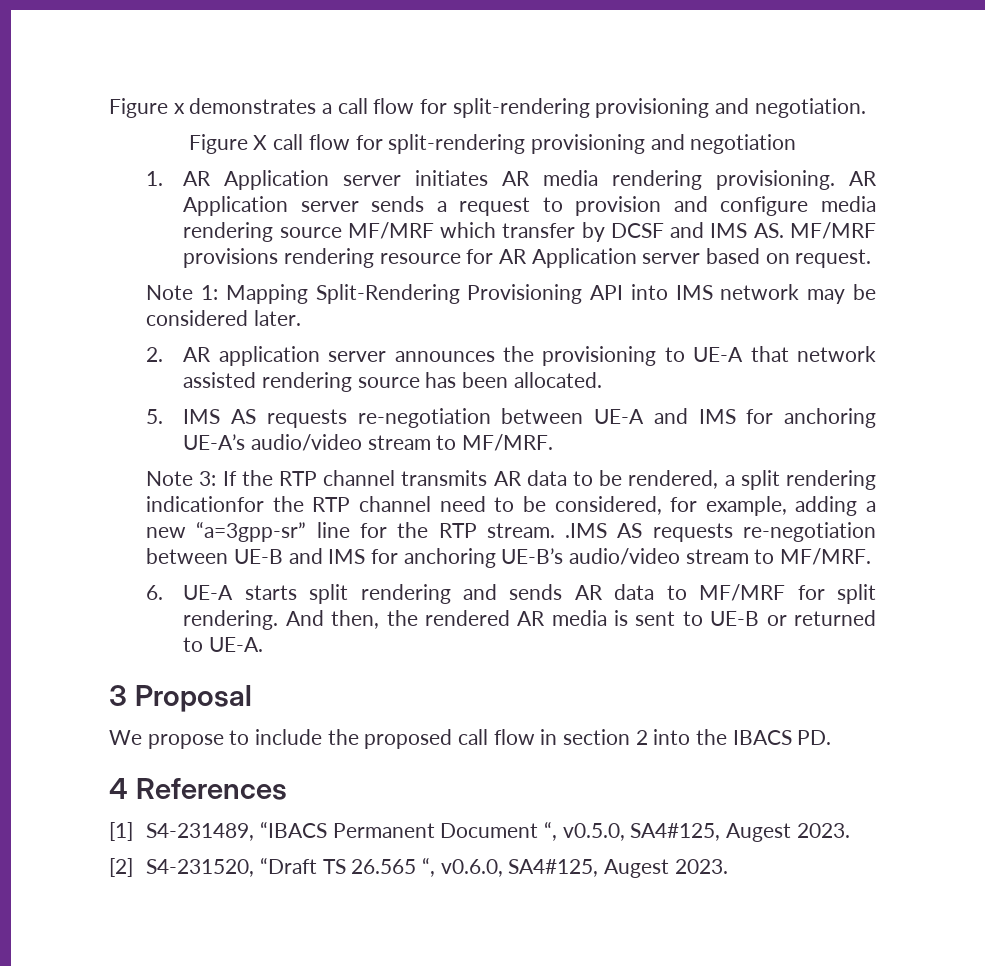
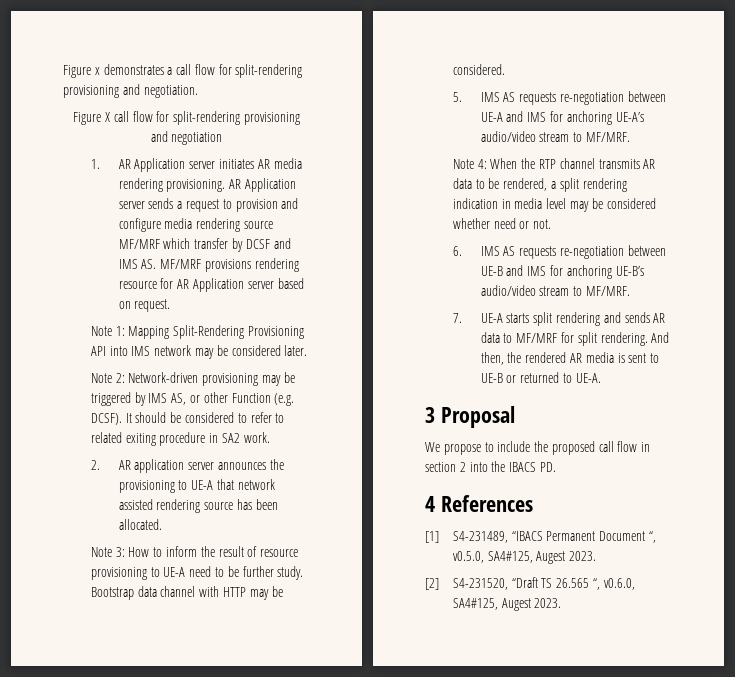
+ Note 2: Network-driven provisioning may be triggered by IMS AS, or other Function (e.g. DCSF). It should be considered to refer to related exiting procedure in SA2 work.
+ Note 3: How to inform the result of resource provisioning to UE-A need to be further study. Bootstrap data channel with HTTP may be considered.
- Note 3: If the RTP channel transmits AR data to be rendered, a split rendering indicationfor the RTP channel need to be considered, for example, adding a new “a=3gpp-sr” line for the RTP stream. .IMS AS requests re-negotiation between UE-B and IMS for anchoring UE-B’s audio/video stream to MF/MRF.
+ Note 4: When the RTP channel transmits AR data to be rendered, a split rendering indication in media level may be considered whether need or not.
+ 6. IMS AS requests re-negotiation between UE-B and IMS for anchoring UE-B’s audio/video stream to MF/MRF.
- 6. UE-A starts split rendering and sends AR data to MF/MRF for split rendering.
+ 7. UE-A starts split rendering and sends AR data to MF/MRF for split rendering.

